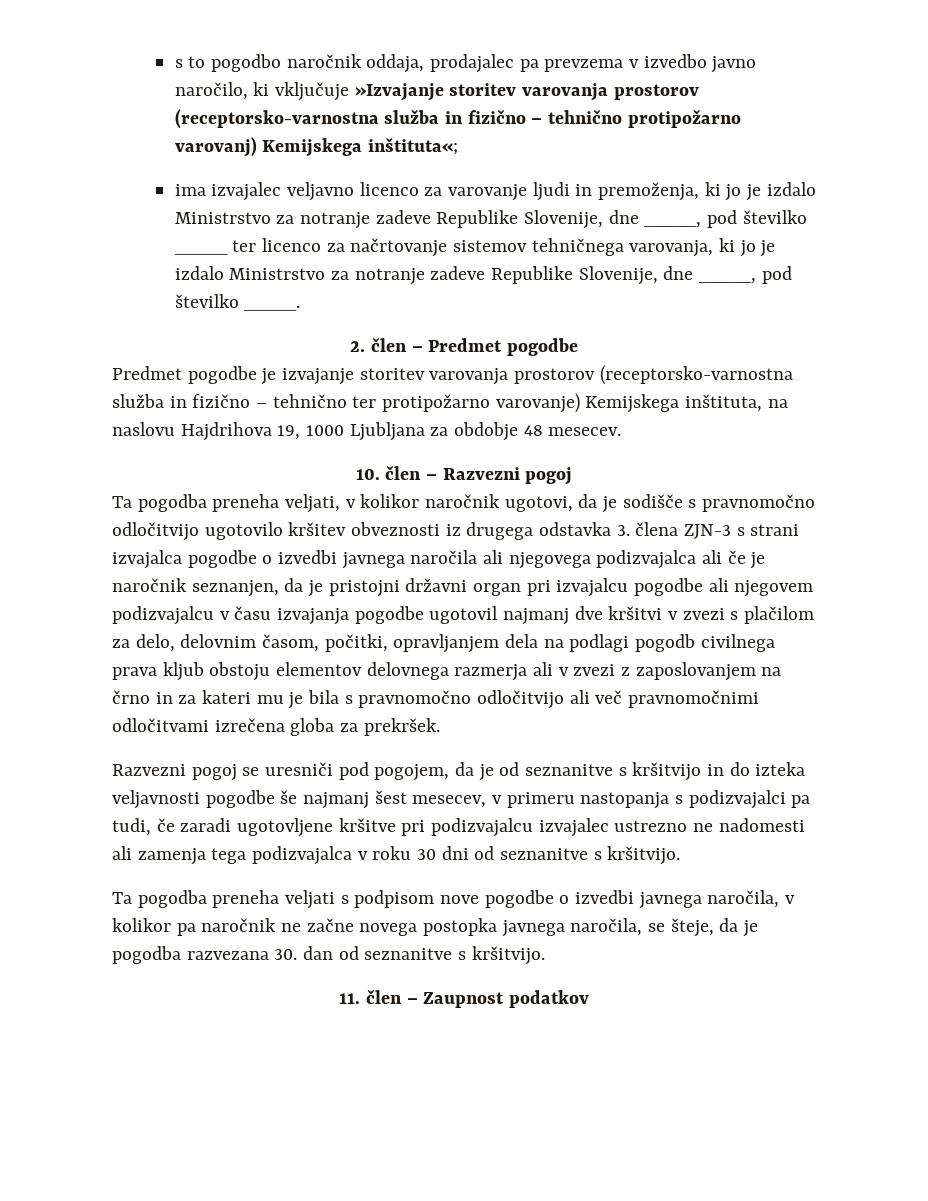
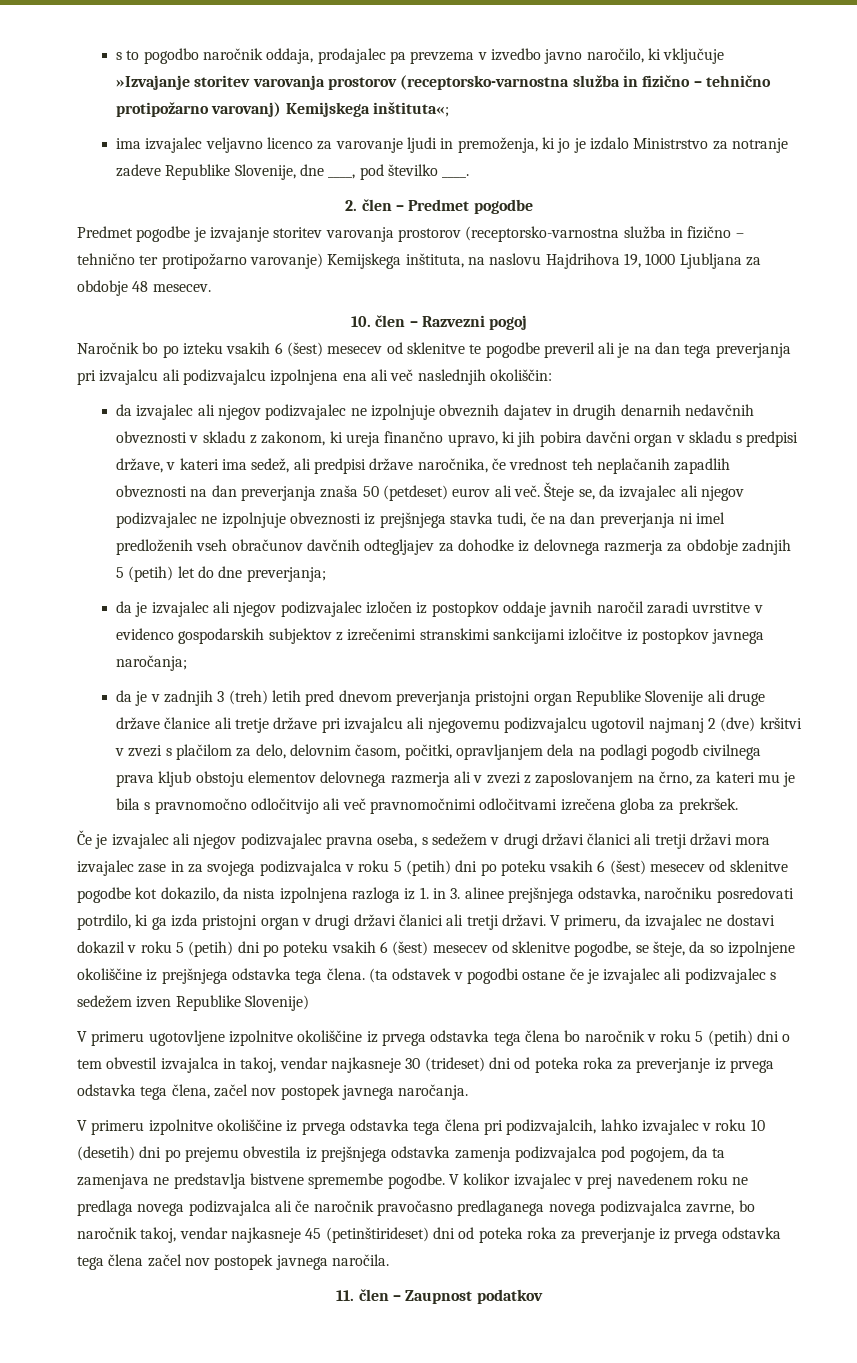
- ima izvajalec veljavno licenco za varovanje ljudi in premoženja, ki jo je izdalo Ministrstvo za notranje zadeve Republike Slovenije, dne ____, pod številko ____ ter licenco za načrtovanje sistemov tehničnega varovanja, ki jo je izdalo Ministrstvo za notranje zadeve Republike Slovenije, dne ____, pod številko ____.
+ ima izvajalec veljavno licenco za varovanje ljudi in premoženja, ki jo je izdalo Ministrstvo za notranje zadeve Republike Slovenije, dne ____, pod številko ____.
- Ta pogodba preneha veljati, v kolikor naročnik ugotovi, da je sodišče s pravnomočno odločitvijo ugotovilo kršitev obveznosti iz drugega odstavka 3. člena ZJN-3 s strani izvajalca pogodbe o izvedbi javnega naročila ali njegovega podizvajalca ali če je naročnik seznanjen, da je pristojni državni organ pri izvajalcu pogodbe ali njegovem podizvajalcu v času izvajanja pogodbe ugotovil najmanj dve kršitvi v zvezi s plačilom za delo, delovnim časom, počitki, opravljanjem dela na podlagi pogodb civilnega prava kljub obstoju elementov delovnega razmerja ali v zvezi z zaposlovanjem na črno in za kateri mu je bila s pravnomočno odločitvijo ali več pravnomočnimi odločitvami izrečena globa za prekršek.
+ Naročnik bo po izteku vsakih 6 (šest) mesecev od sklenitve te pogodbe preveril ali je na dan tega preverjanja pri izvajalcu ali podizvajalcu izpolnjena ena ali več naslednjih okoliščin:
+ da izvajalec ali njegov podizvajalec ne izpolnjuje obveznih dajatev in drugih denarnih nedavčnih obveznosti v skladu z zakonom, ki ureja finančno upravo, ki jih pobira davčni organ v skladu s predpisi države, v kateri ima sedež, ali predpisi države naročnika, če vrednost teh neplačanih zapadlih obveznosti na dan preverjanja znaša 50 (petdeset) eurov ali več. Šteje se, da izvajalec ali njegov podizvajalec ne izpolnjuje obveznosti iz prejšnjega stavka tudi, če na dan preverjanja ni imel predloženih vseh obračunov davčnih odtegljajev za dohodke iz delovnega razmerja za obdobje zadnjih 5 (petih) let do dne preverjanja;
+ da je izvajalec ali njegov podizvajalec izločen iz postopkov oddaje javnih naročil zaradi uvrstitve v evidenco gospodarskih subjektov z izrečenimi stranskimi sankcijami izločitve iz postopkov javnega naročanja;
+ da je v zadnjih 3 (treh) letih pred dnevom preverjanja pristojni organ Republike Slovenije ali druge države članice ali tretje države pri izvajalcu ali njegovemu podizvajalcu ugotovil najmanj 2 (dve) kršitvi v zvezi s plačilom za delo, delovnim časom, počitki, opravljanjem dela na podlagi pogodb civilnega prava kljub obstoju elementov delovnega razmerja ali v zvezi z zaposlovanjem na črno, za kateri mu je bila s pravnomočno odločitvijo ali več pravnomočnimi odločitvami izrečena globa za prekršek.
- Razvezni pogoj se uresniči pod pogojem, da je od seznanitve s kršitvijo in do izteka veljavnosti pogodbe še najmanj šest mesecev, v primeru nastopanja s podizvajalci pa tudi, če zaradi ugotovljene kršitve pri podizvajalcu izvajalec ustrezno ne nadomesti ali zamenja tega podizvajalca v roku 30 dni od seznanitve s kršitvijo.
- Ta pogodba preneha veljati s podpisom nove pogodbe o izvedbi javnega naročila, v kolikor pa naročnik ne začne novega postopka javnega naročila, se šteje, da je pogodba razvezana 30. dan od seznanitve s kršitvijo.
+ Če je izvajalec ali njegov podizvajalec pravna oseba, s sedežem v drugi državi članici ali tretji državi mora izvajalec zase in za svojega podizvajalca v roku 5 (petih) dni po poteku vsakih 6 (šest) mesecev od sklenitve pogodbe kot dokazilo, da nista izpolnjena razloga iz 1. in 3. alinee prejšnjega odstavka, naročniku posredovati potrdilo, ki ga izda pristojni organ v drugi državi članici ali tretji državi. V primeru, da izvajalec ne dostavi dokazil v roku 5 (petih) dni po poteku vsakih 6 (šest) mesecev od sklenitve pogodbe, se šteje, da so izpolnjene okoliščine iz prejšnjega odstavka tega člena. (ta odstavek v pogodbi ostane če je izvajalec ali podizvajalec s sedežem izven Republike Slovenije)
+ V primeru ugotovljene izpolnitve okoliščine iz prvega odstavka tega člena bo naročnik v roku 5 (petih) dni o tem obvestil izvajalca in takoj, vendar najkasneje 30 (trideset) dni od poteka roka za preverjanje iz prvega odstavka tega člena, začel nov postopek javnega naročanja.
+ V primeru izpolnitve okoliščine iz prvega odstavka tega člena pri podizvajalcih, lahko izvajalec v roku 10 (desetih) dni po prejemu obvestila iz prejšnjega odstavka zamenja podizvajalca pod pogojem, da ta zamenjava ne predstavlja bistvene spremembe pogodbe. V kolikor izvajalec v prej navedenem roku ne predlaga novega podizvajalca ali če naročnik pravočasno predlaganega novega podizvajalca zavrne, bo naročnik takoj, vendar najkasneje 45 (petinštirideset) dni od poteka roka za preverjanje iz prvega odstavka tega člena začel nov postopek javnega naročila.

